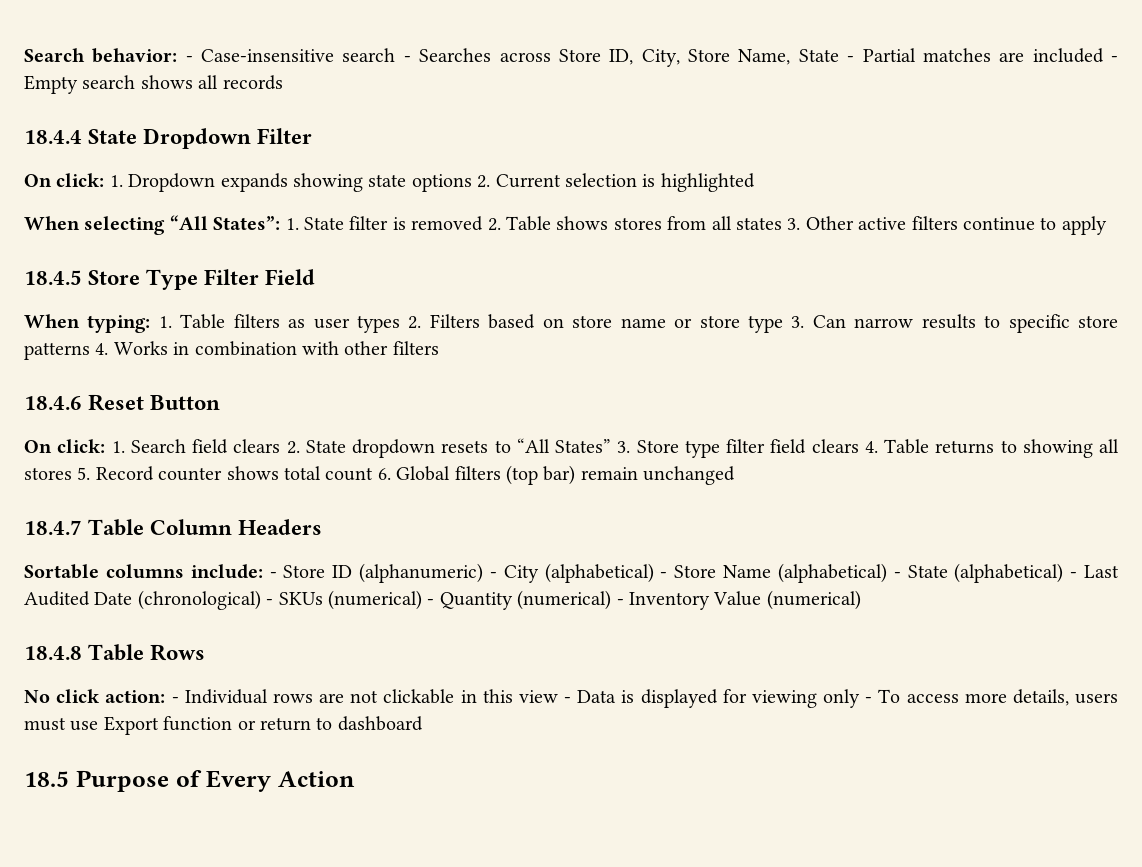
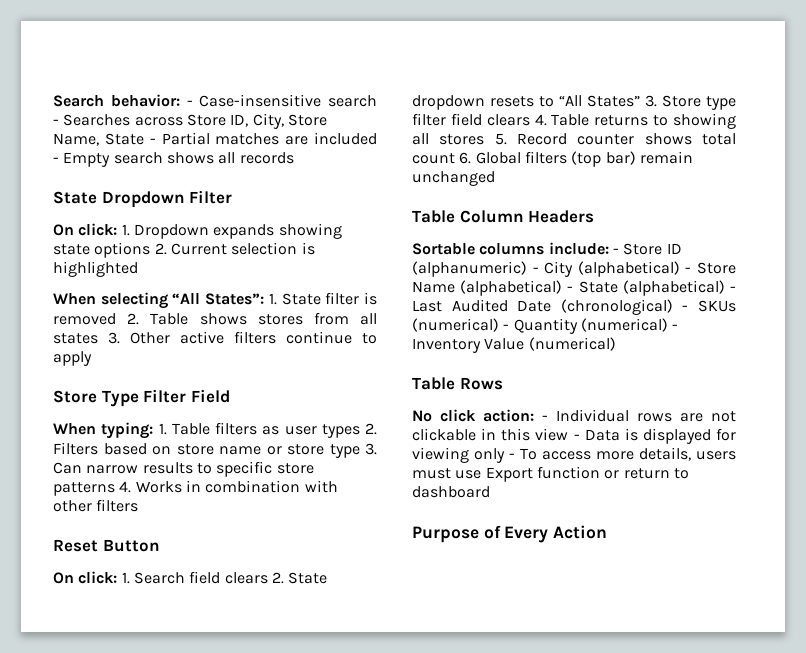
- 18.4.4 State Dropdown Filter
+ State Dropdown Filter
- 18.4.5 Store Type Filter Field
+ Store Type Filter Field
- 18.4.6 Reset Button
+ Reset Button
- 18.4.7 Table Column Headers
+ Table Column Headers
- 18.4.8 Table Rows
+ Table Rows
- 18.5 Purpose of Every Action
+ Purpose of Every Action

